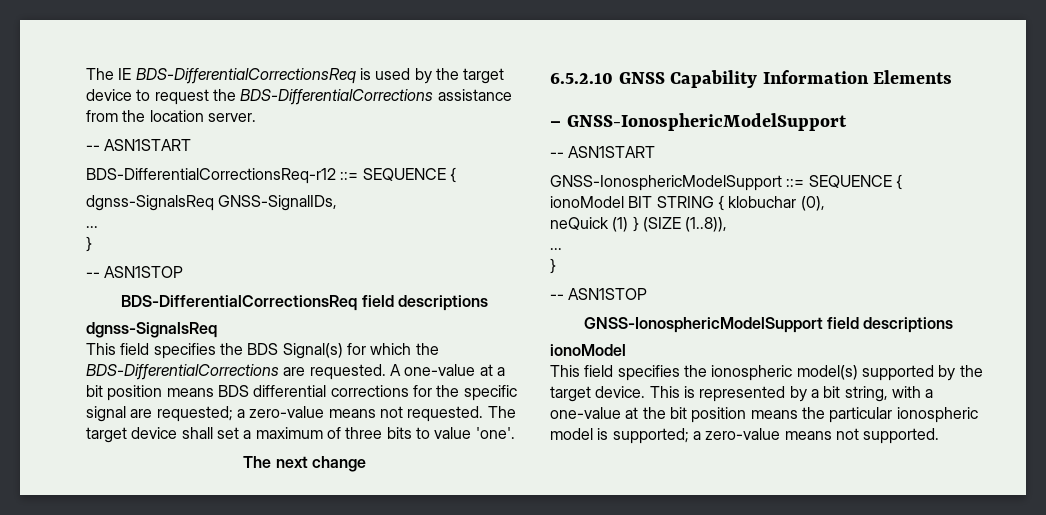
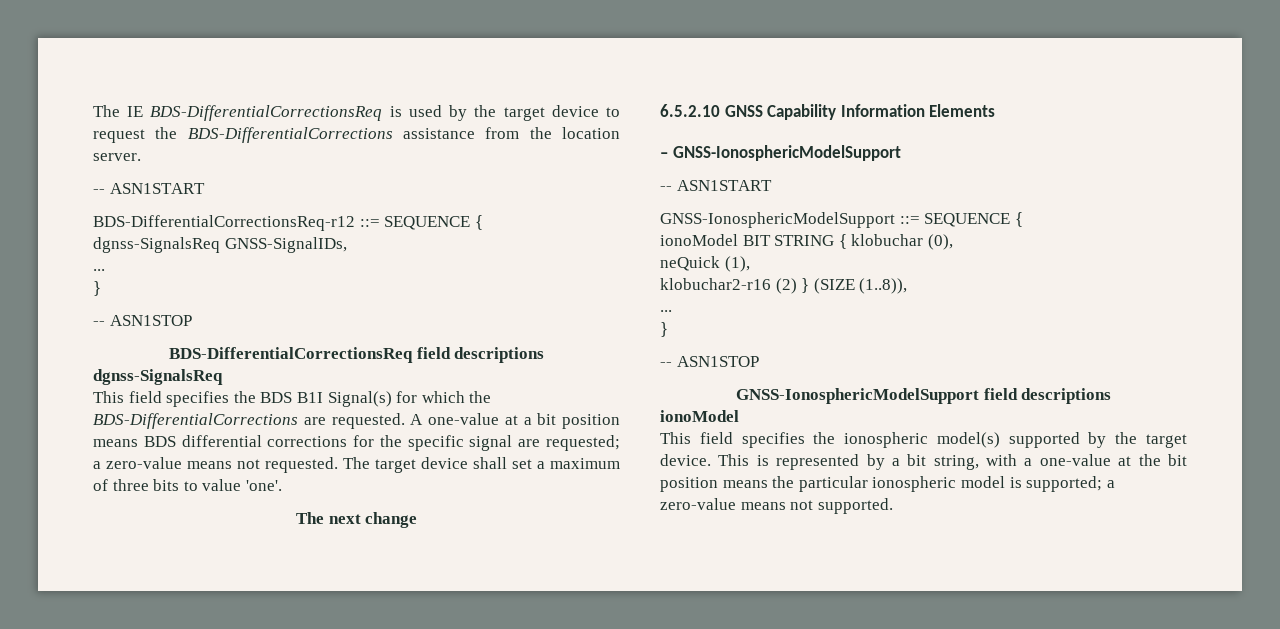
- This field specifies the BDS Signal(s) for which the BDS-DifferentialCorrections are requested.
+ This field specifies the BDS B1I Signal(s) for which the BDS-DifferentialCorrections are requested.
- neQuick (1) } (SIZE (1..8)),
+ neQuick (1),
+ klobuchar2-r16 (2) } (SIZE (1..8)),

